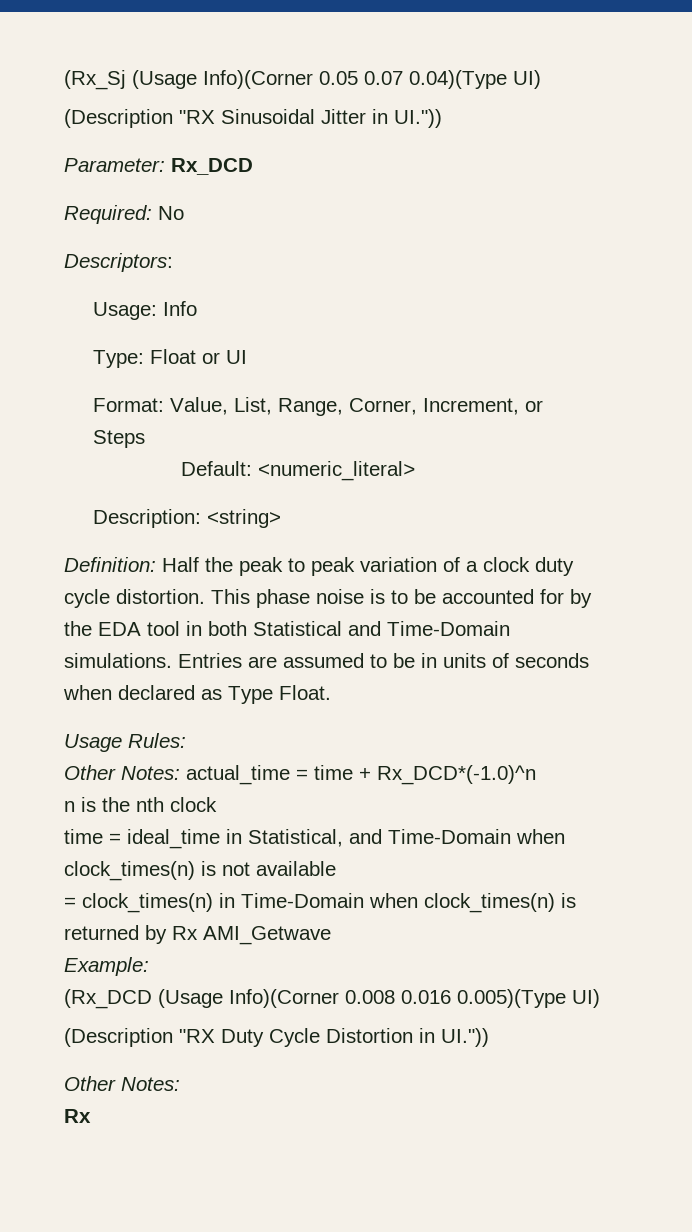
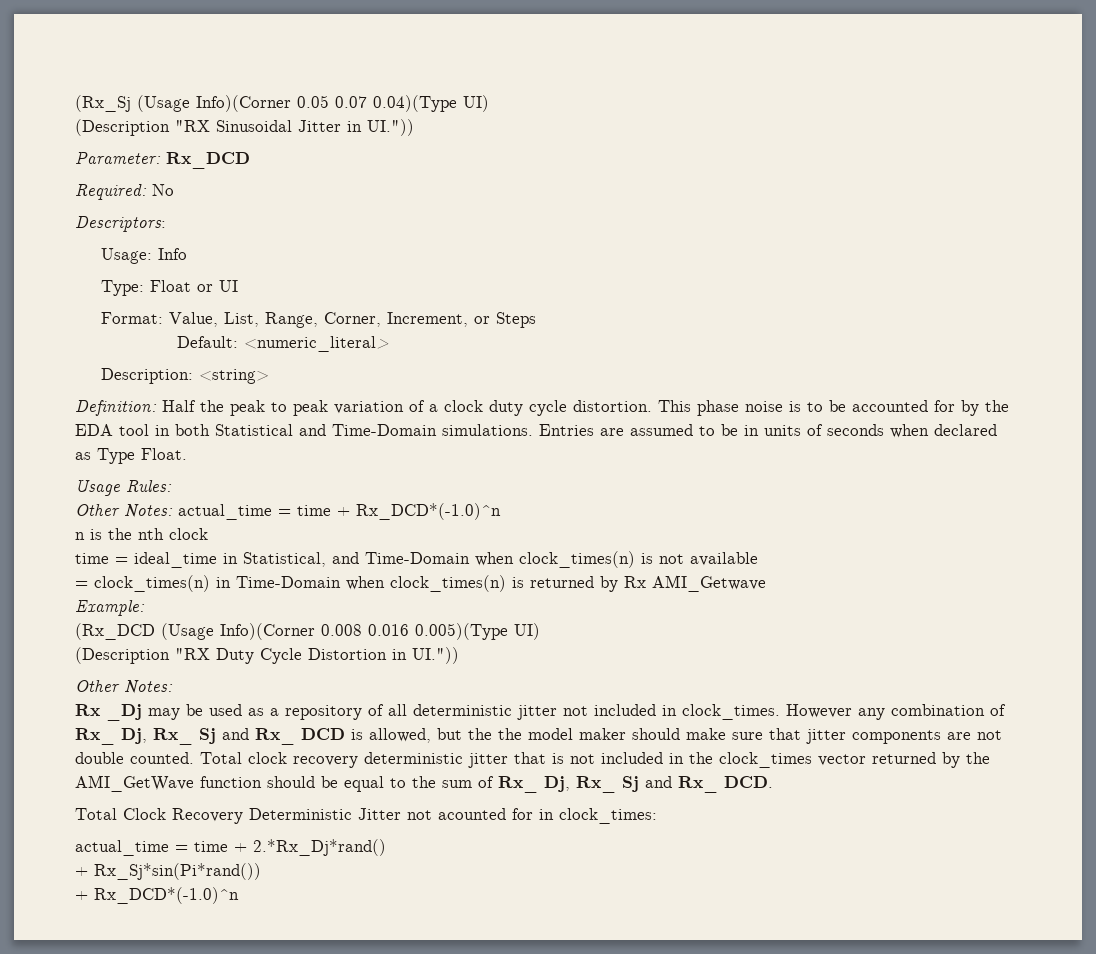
  (Description "RX Duty Cycle Distortion in UI."))
  Other Notes:
- Rx
+ Rx _Dj may be used as a repository of all deterministic jitter not included in clock_times. However any combination of Rx_ Dj, Rx_ Sj and Rx_ DCD is allowed, but the the model maker should make sure that jitter components are not double counted. Total clock recovery deterministic jitter that is not included in the clock_times vector returned by the AMI_GetWave function should be equal to the sum of Rx_ Dj, Rx_ Sj and Rx_ DCD.
+ Total Clock Recovery Deterministic Jitter not acounted for in clock_times:
+ actual_time = time + 2.*Rx_Dj*rand()
+ + Rx_Sj*sin(Pi*rand())
+ + Rx_DCD*(-1.0)^n

